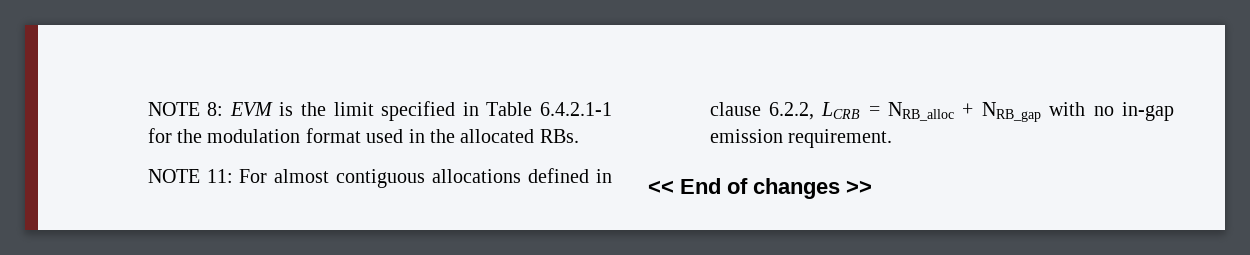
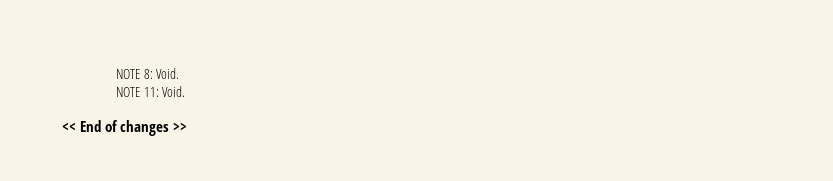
- NOTE 8: EVM is the limit specified in Table 6.4.2.1-1 for the modulation format used in the allocated RBs.
- NOTE 11: For almost contiguous allocations defined in clause 6.2.2, LCRB = NRB_alloc + NRB_gap with no in-gap emission requirement.
+ NOTE 8: Void.
+ NOTE 11: Void.

